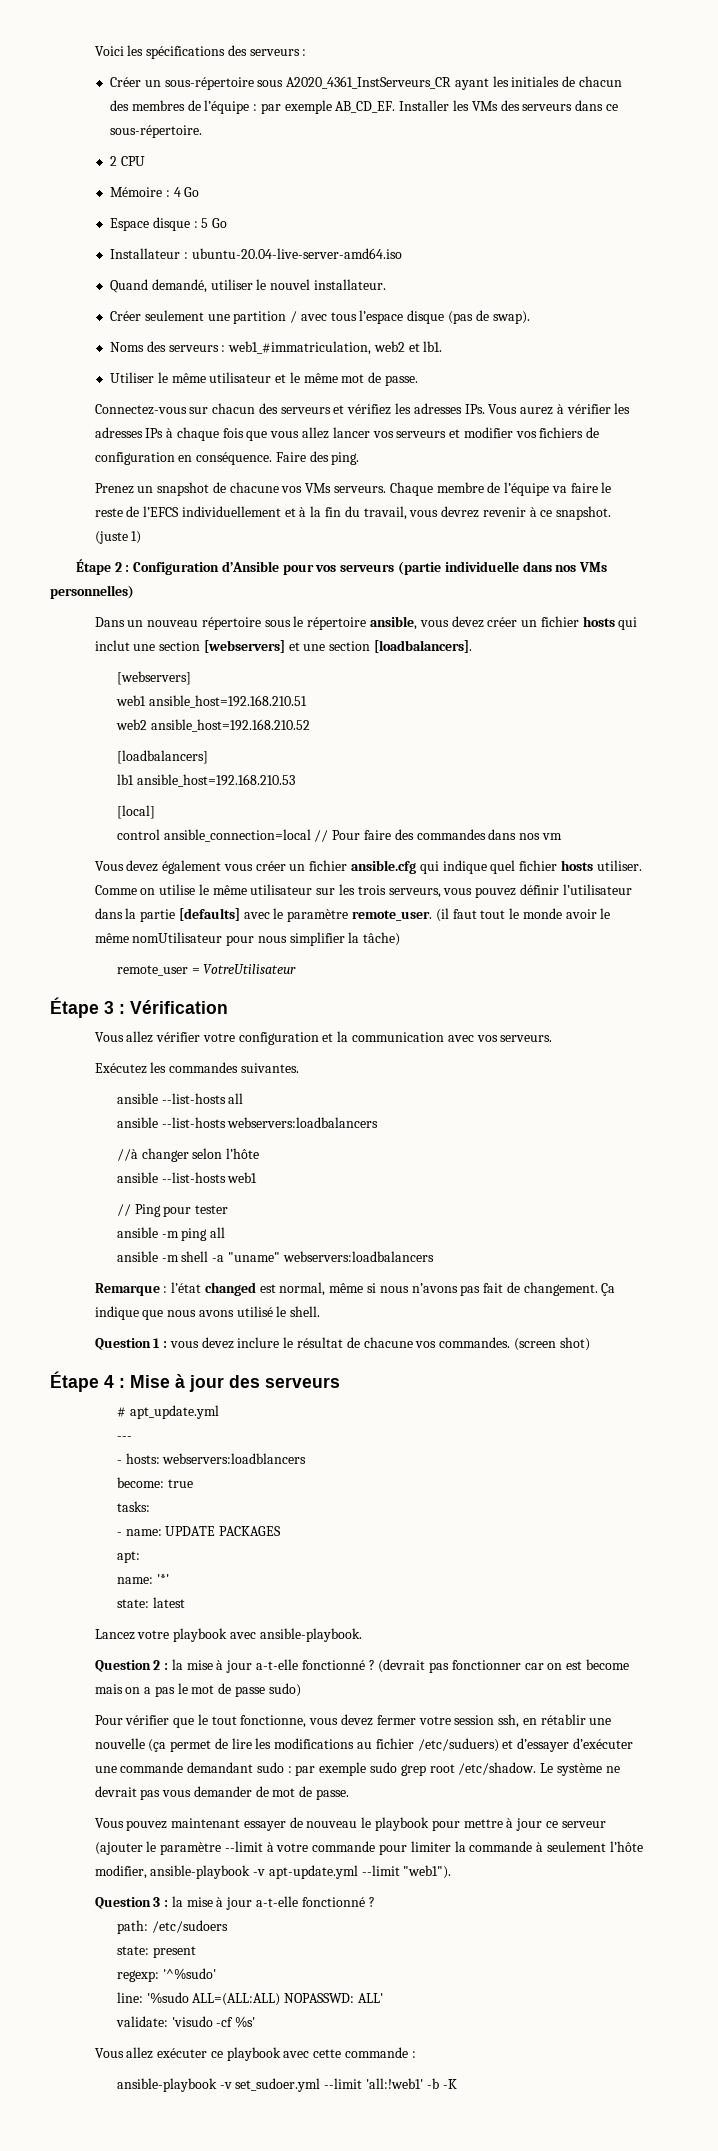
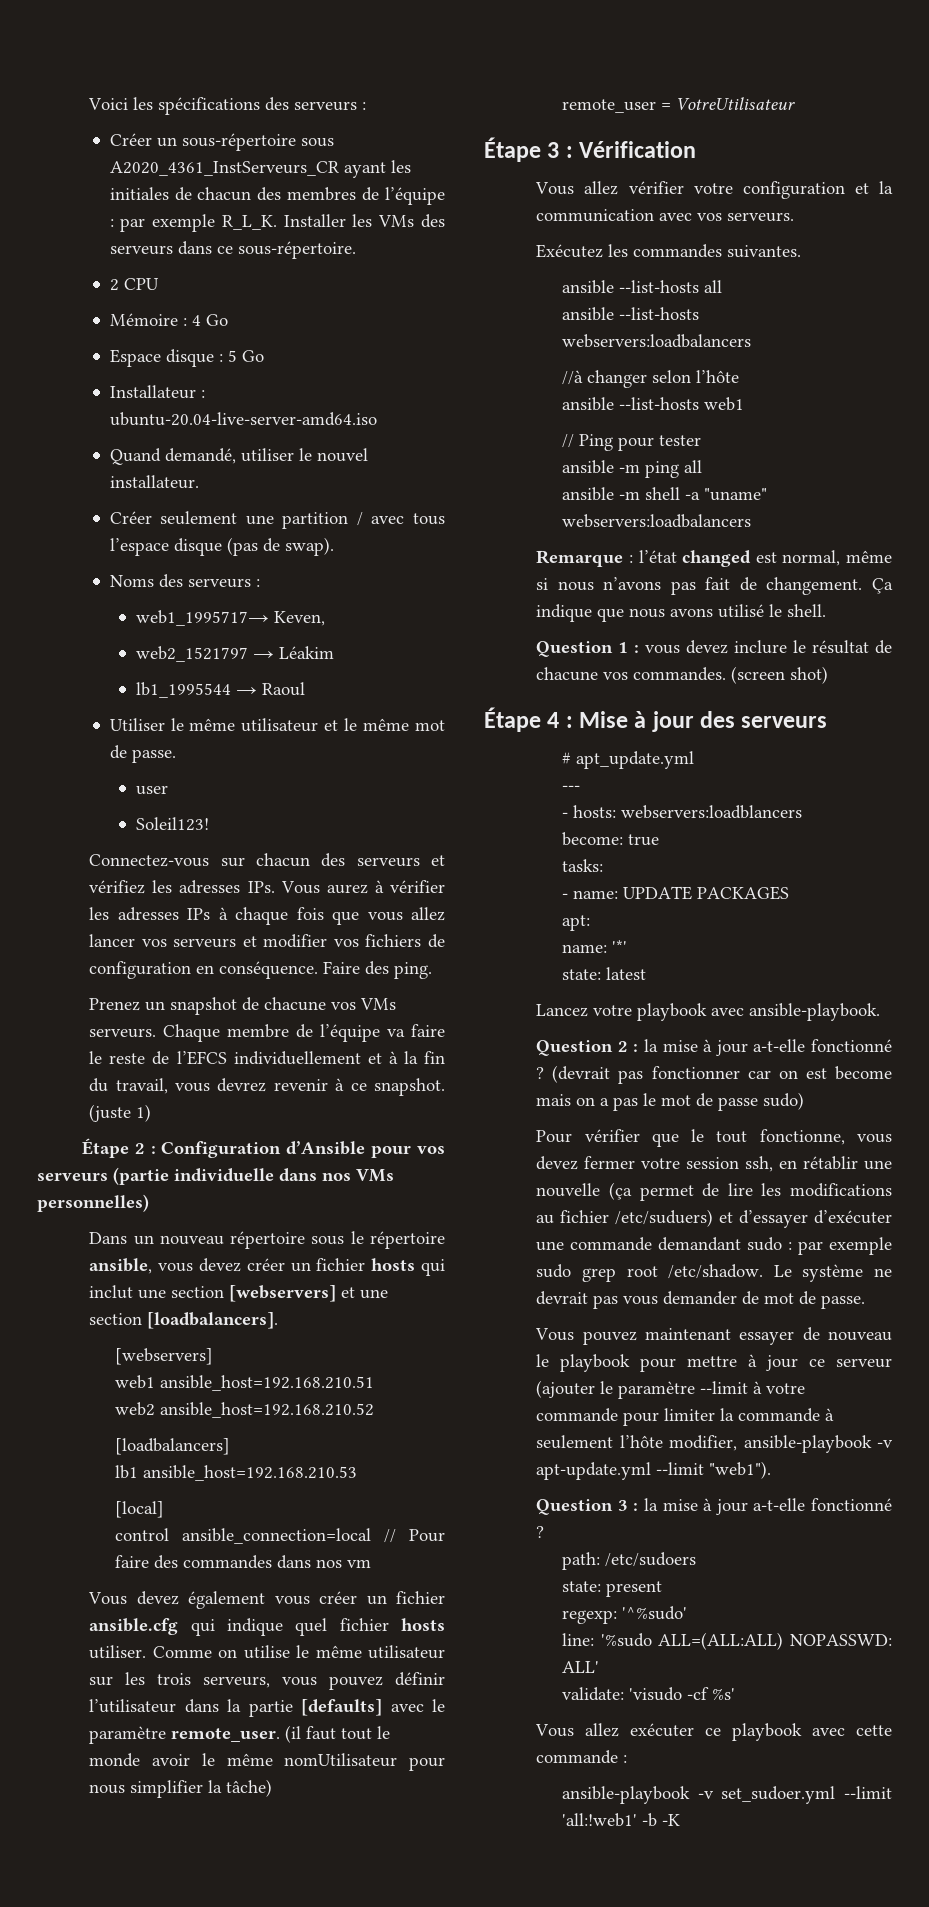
- Créer un sous-répertoire sous A2020_4361_InstServeurs_CR ayant les initiales de chacun des membres de l’équipe : par exemple AB_CD_EF.
+ Créer un sous-répertoire sous A2020_4361_InstServeurs_CR ayant les initiales de chacun des membres de l’équipe : par exemple R_L_K.
- Noms des serveurs : web1_#immatriculation, web2 et lb1.
+ Noms des serveurs :
+ web1_1995717→ Keven,
+ web2_1521797 → Léakim
+ lb1_1995544 → Raoul
+ user
+ Soleil123!

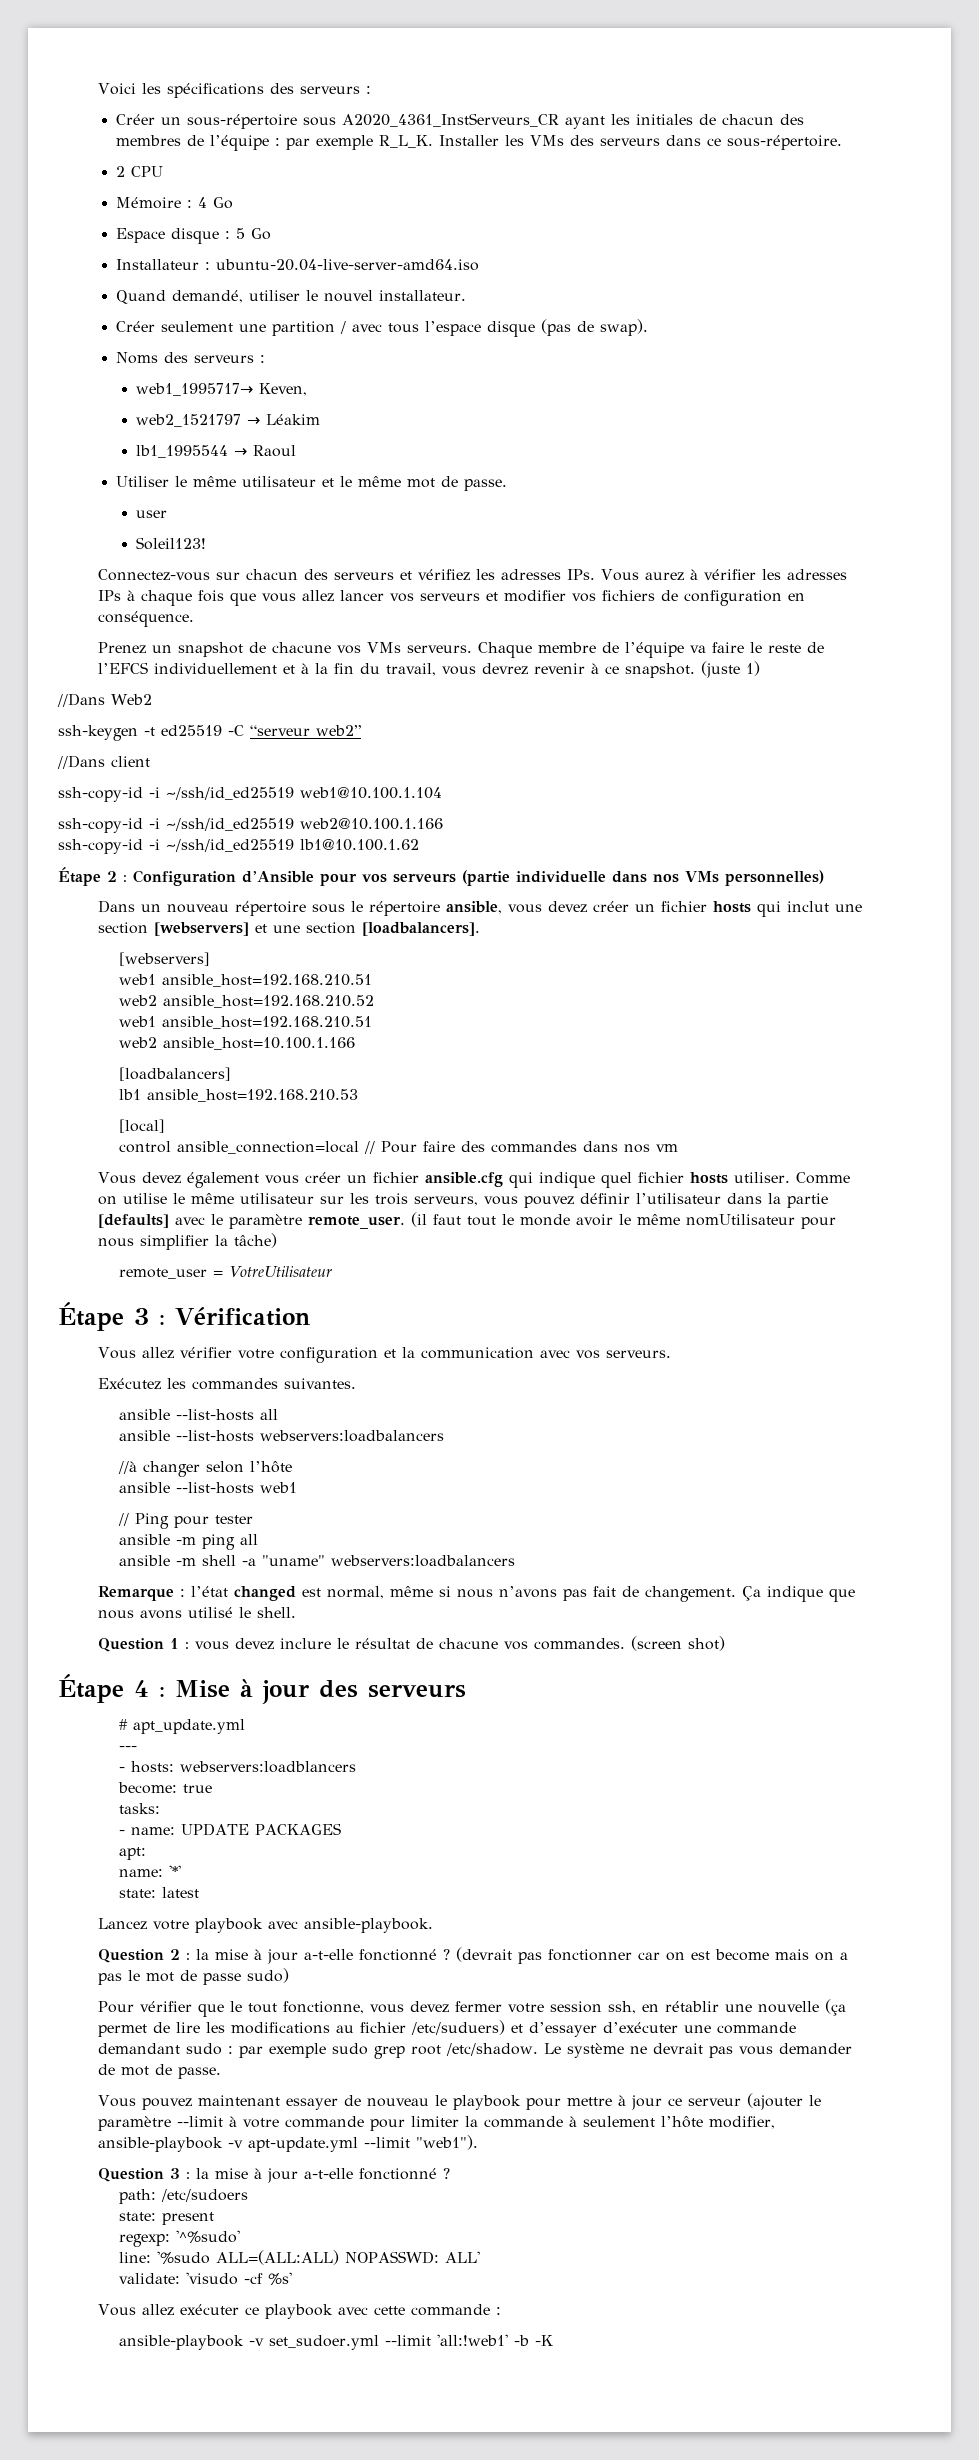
- Faire des ping.
+ //Dans Web2
+ ssh-keygen -t ed25519 -C “serveur web2”
+ //Dans client
+ ssh-copy-id -i ~/ssh/id_ed25519 web1@10.100.1.104
+ ssh-copy-id -i ~/ssh/id_ed25519 web2@10.100.1.166
+ ssh-copy-id -i ~/ssh/id_ed25519 lb1@10.100.1.62
  web2 ansible_host=192.168.210.52
+ web1 ansible_host=192.168.210.51
+ web2 ansible_host=10.100.1.166

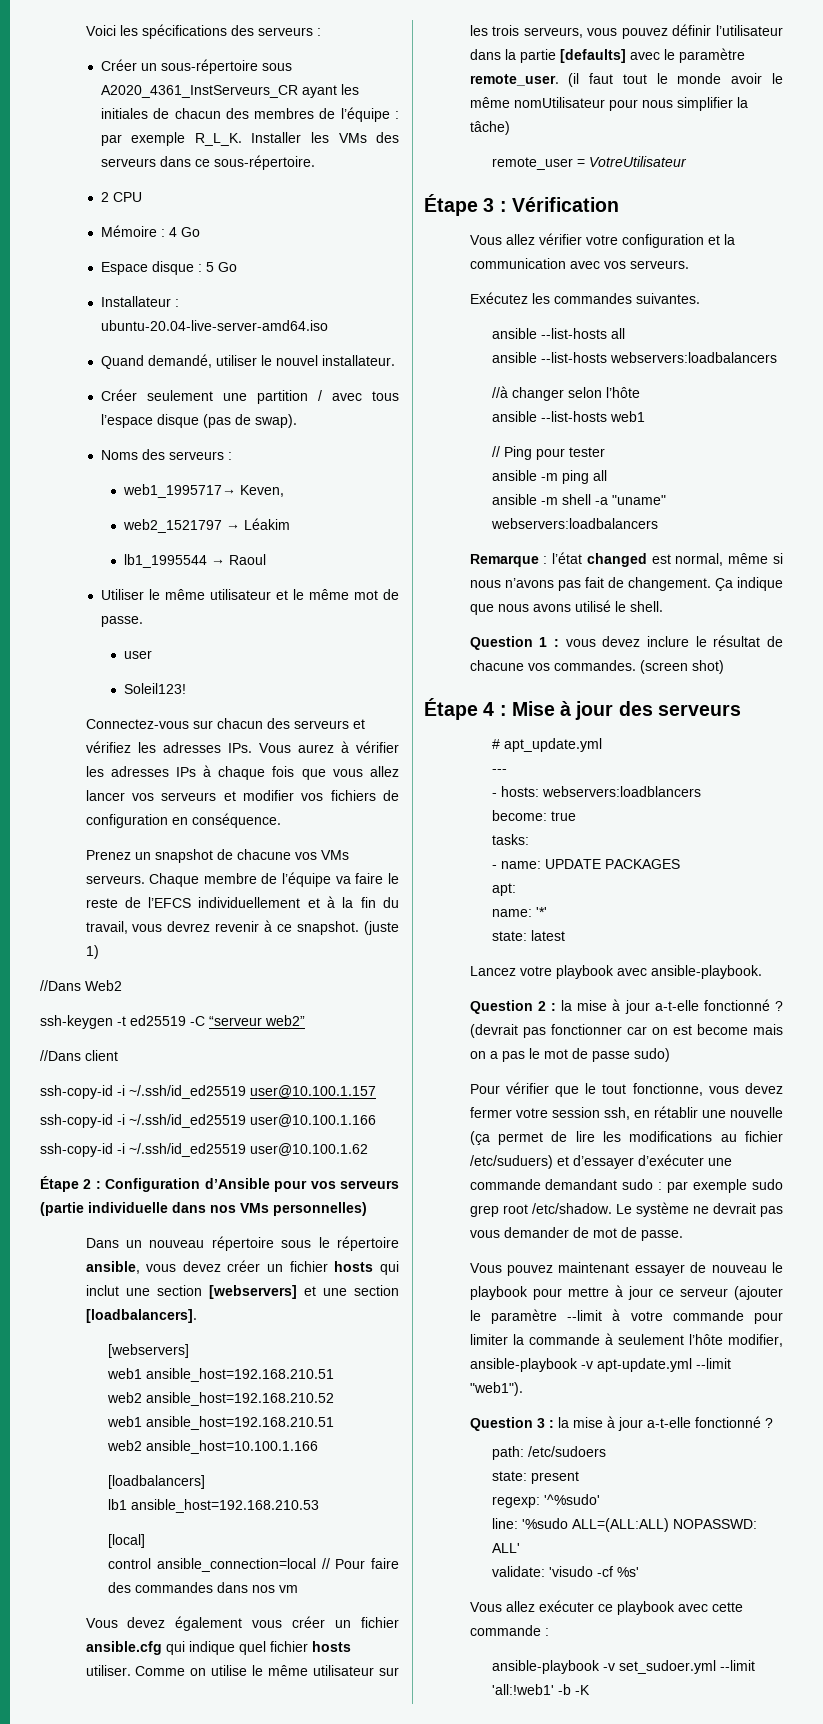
- ssh-copy-id -i ~/ssh/id_ed25519 web1@10.100.1.104
- ssh-copy-id -i ~/ssh/id_ed25519 web2@10.100.1.166
- ssh-copy-id -i ~/ssh/id_ed25519 lb1@10.100.1.62
+ ssh-copy-id -i ~/.ssh/id_ed25519 user@10.100.1.157
+ ssh-copy-id -i ~/.ssh/id_ed25519 user@10.100.1.166
+ ssh-copy-id -i ~/.ssh/id_ed25519 user@10.100.1.62

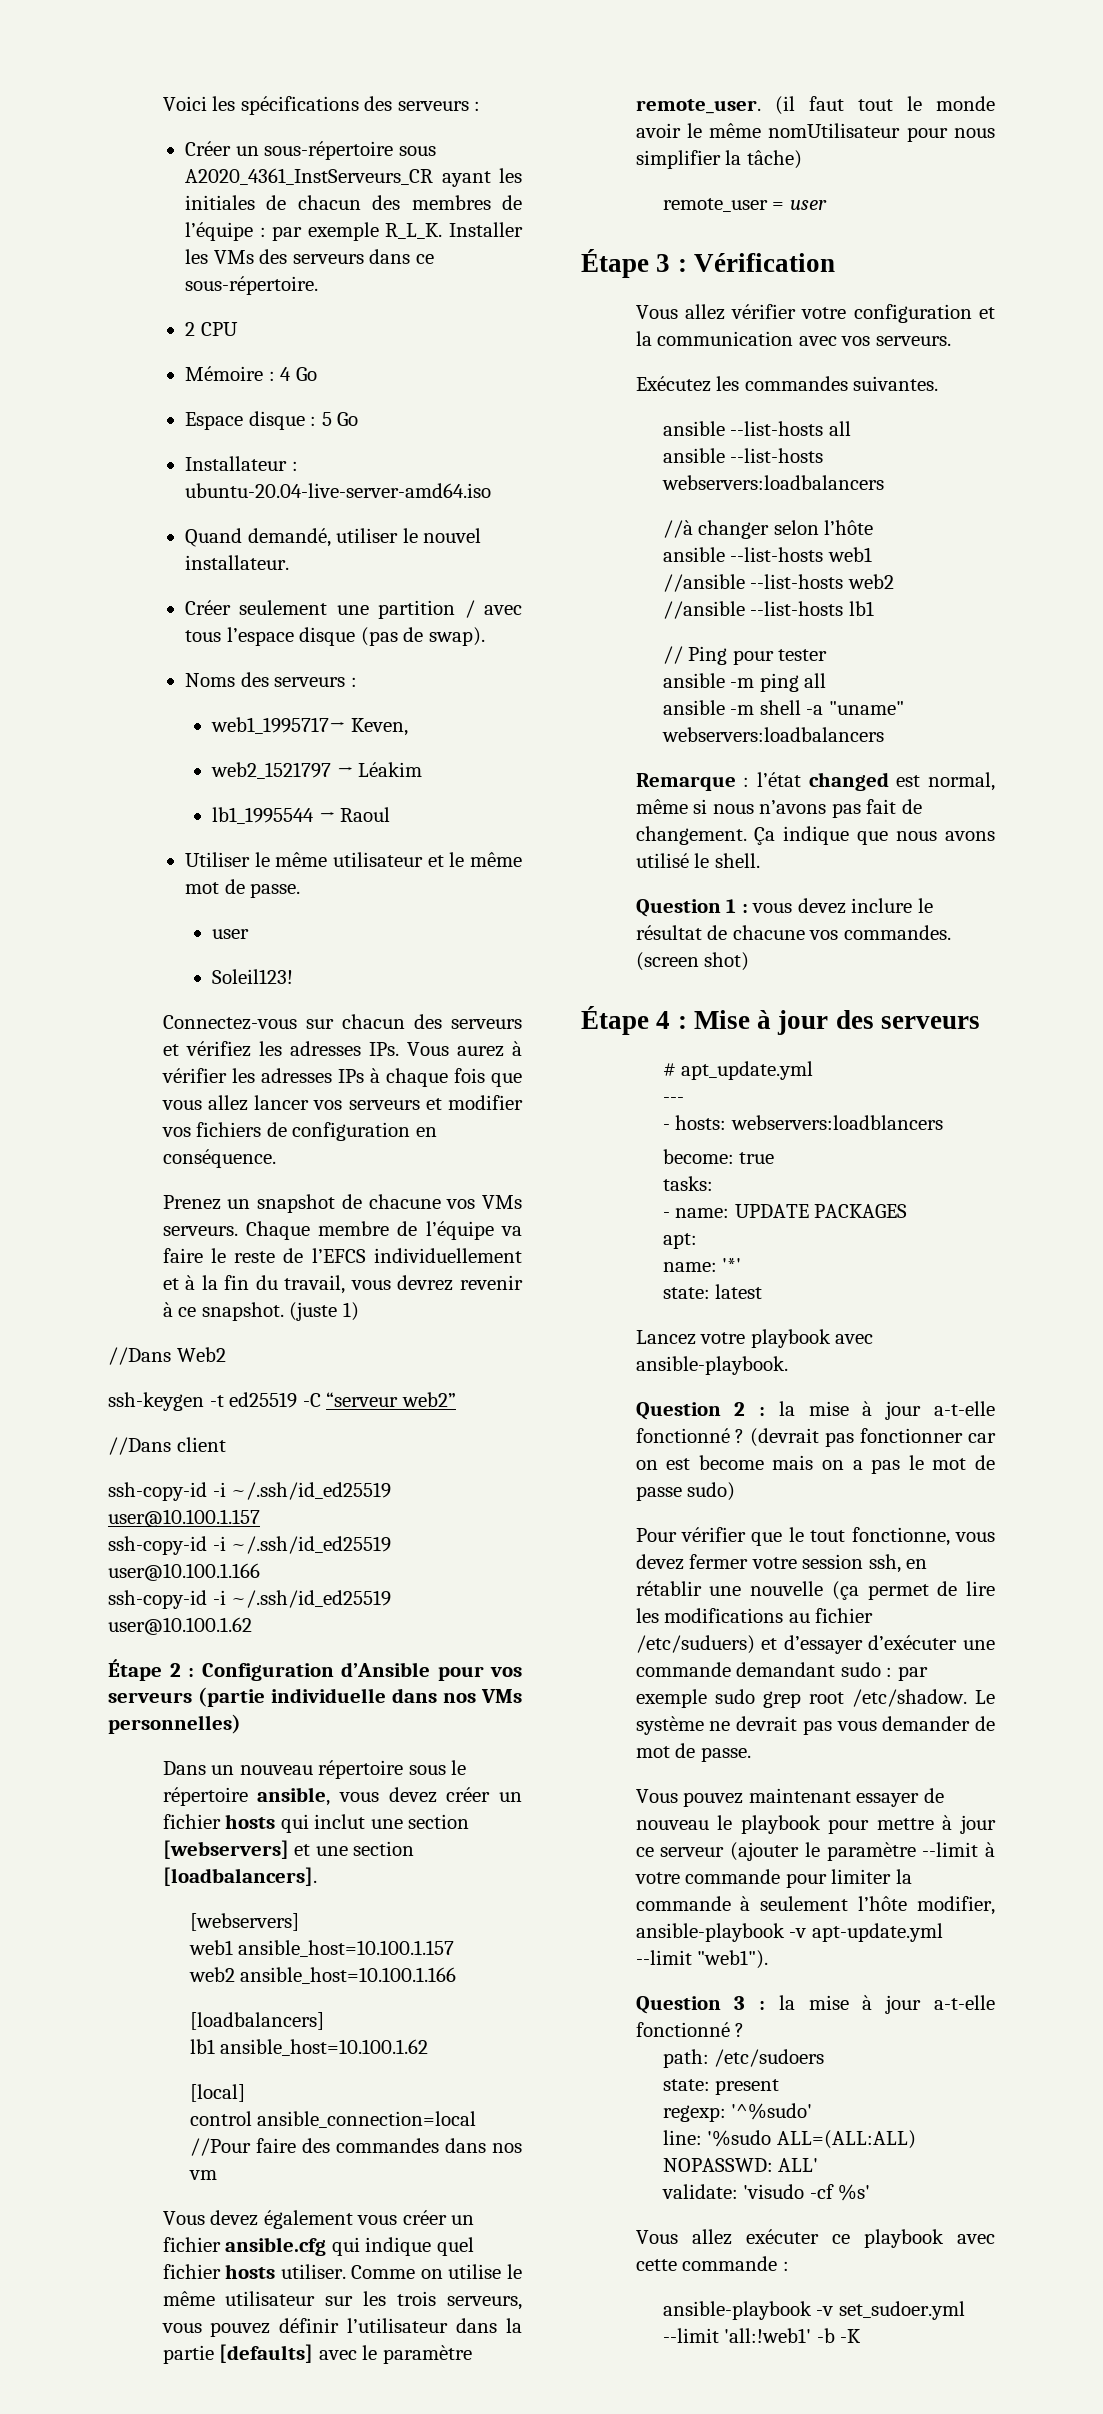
  Dans un nouveau répertoire sous le répertoire ansible, vous devez créer un fichier hosts qui inclut une section [webservers] et une section [loadbalancers].
  [webservers]
- web1 ansible_host=192.168.210.51
- web2 ansible_host=192.168.210.52
- web1 ansible_host=192.168.210.51
+ web1 ansible_host=10.100.1.157
- lb1 ansible_host=192.168.210.53
+ lb1 ansible_host=10.100.1.62
- control ansible_connection=local // Pour faire des commandes dans nos vm
+ control ansible_connection=local //Pour faire des commandes dans nos vm
- remote_user = VotreUtilisateur
+ remote_user = user
+ //ansible --list-hosts web2
+ //ansible --list-hosts lb1

